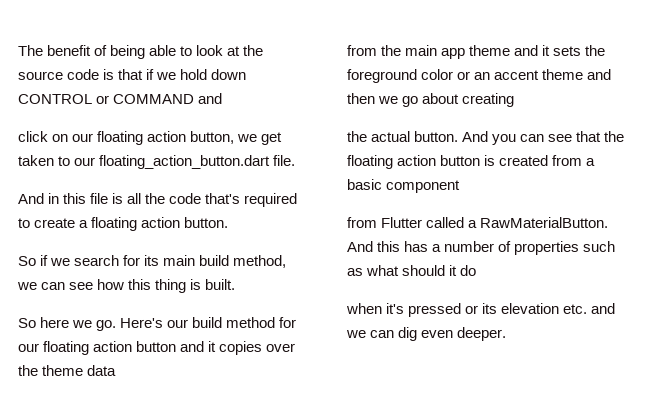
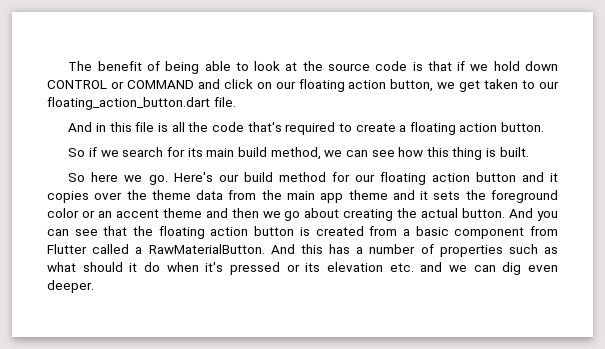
- The benefit of being able to look at the source code is that if we hold down CONTROL or COMMAND and
- click on our floating action button, we get taken to our floating_action_button.dart file.
+ The benefit of being able to look at the source code is that if we hold down CONTROL or COMMAND and click on our floating action button, we get taken to our floating_action_button.dart file.
- Here's our build method for our floating action button and it copies over the theme data
- from the main app theme and it sets the foreground color or an accent theme and then we go about creating
- the actual button.
+ Here's our build method for our floating action button and it copies over the theme data from the main app theme and it sets the foreground color or an accent theme and then we go about creating the actual button.
- And you can see that the floating action button is created from a basic component
- from Flutter called a RawMaterialButton.
+ And you can see that the floating action button is created from a basic component from Flutter called a RawMaterialButton.
- And this has a number of properties such as what should it do
- when it's pressed or its elevation etc. and we can dig even deeper.
+ And this has a number of properties such as what should it do when it's pressed or its elevation etc. and we can dig even deeper.

